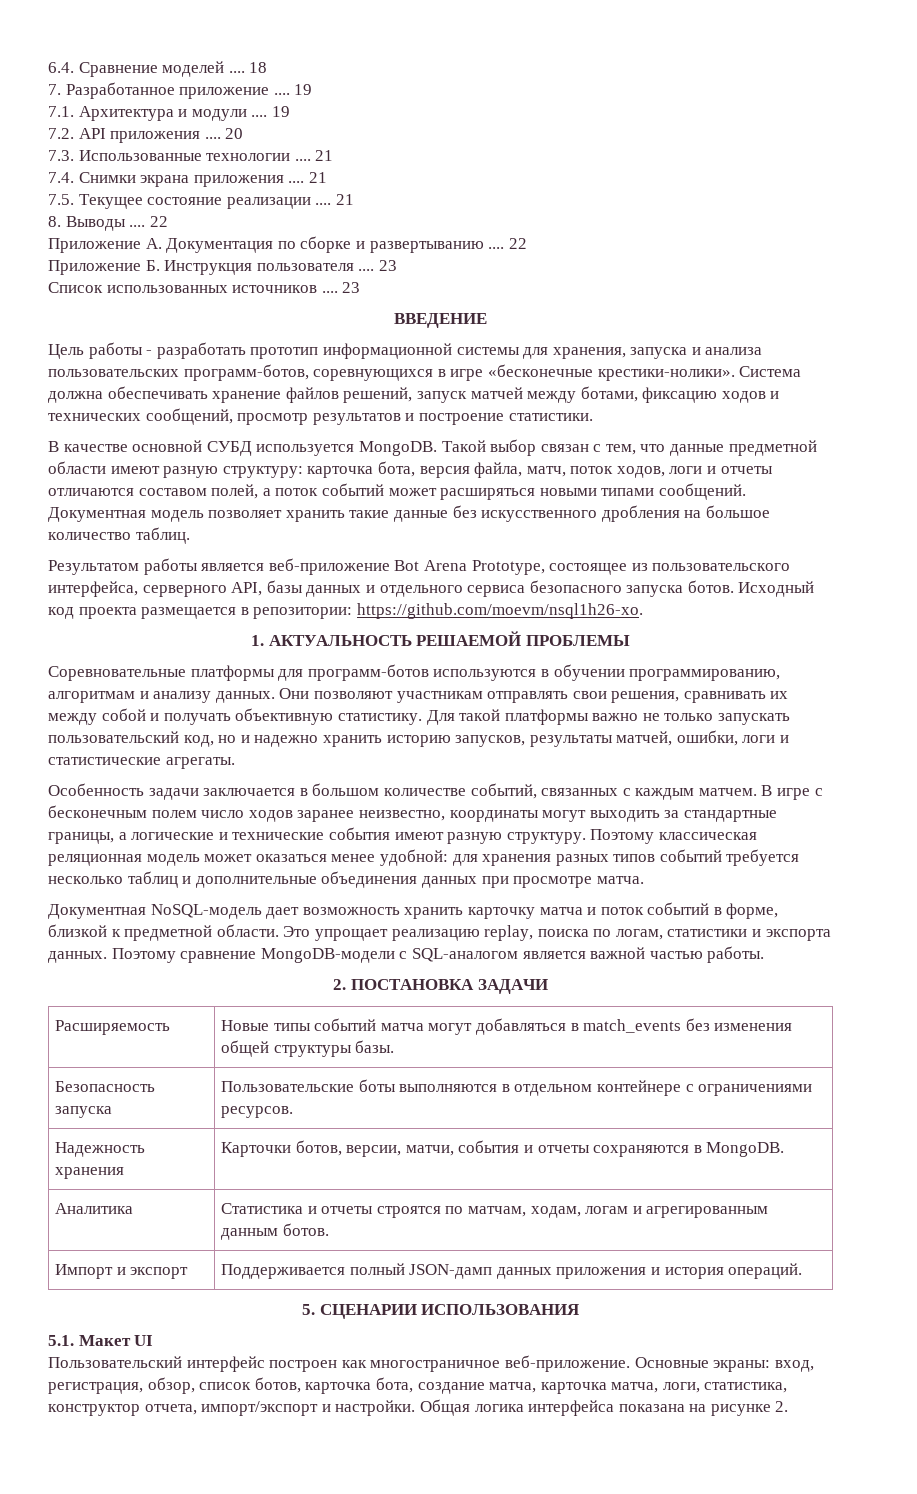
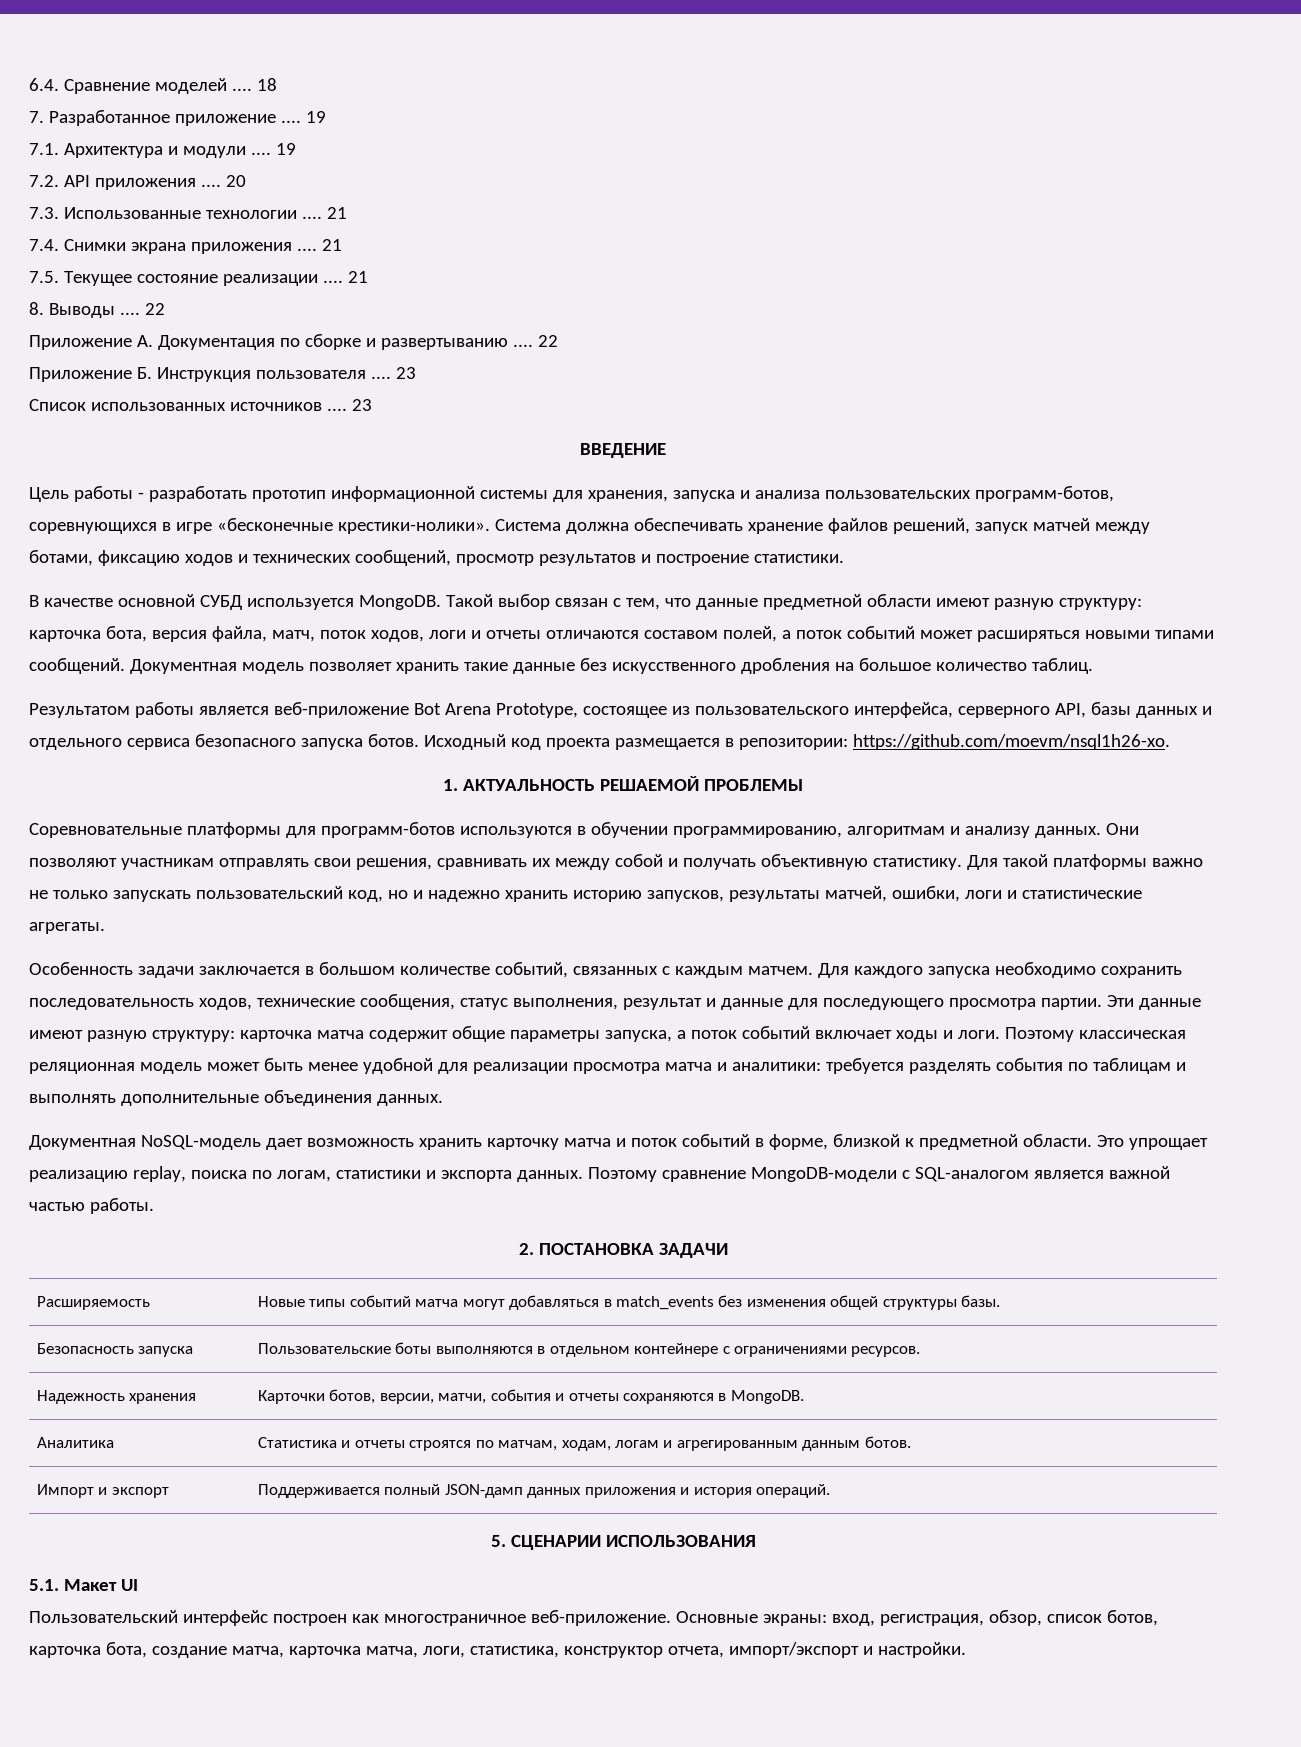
- В игре с бесконечным полем число ходов заранее неизвестно, координаты могут выходить за стандартные границы, а логические и технические события имеют разную структуру.
+ Для каждого запуска необходимо сохранить последовательность ходов, технические сообщения, статус выполнения, результат и данные для последующего просмотра партии. Эти данные имеют разную структуру: карточка матча содержит общие параметры запуска, а поток событий включает ходы и логи.
- Поэтому классическая реляционная модель может оказаться менее удобной: для хранения разных типов событий требуется несколько таблиц и дополнительные объединения данных при просмотре матча.
+ Поэтому классическая реляционная модель может быть менее удобной для реализации просмотра матча и аналитики: требуется разделять события по таблицам и выполнять дополнительные объединения данных.
- Общая логика интерфейса показана на рисунке 2.

